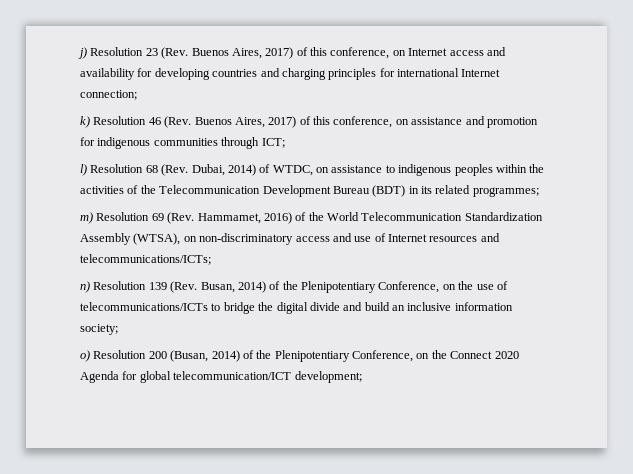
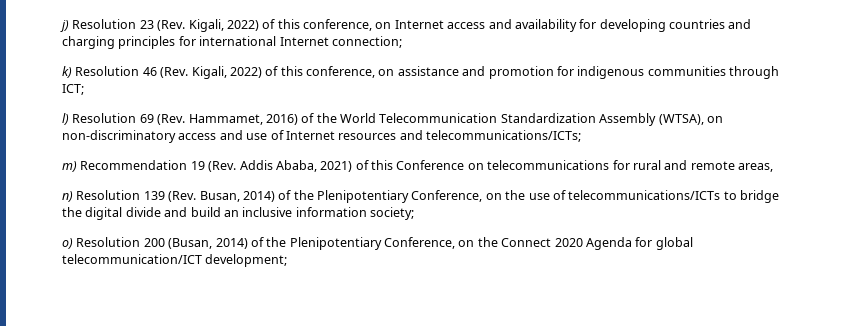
- j) Resolution 23 (Rev. Buenos Aires, 2017) of this conference, on Internet access and availability for developing countries and charging principles for international Internet connection;
+ j) Resolution 23 (Rev. Kigali, 2022) of this conference, on Internet access and availability for developing countries and charging principles for international Internet connection;
- k) Resolution 46 (Rev. Buenos Aires, 2017) of this conference, on assistance and promotion for indigenous communities through ICT;
+ k) Resolution 46 (Rev. Kigali, 2022) of this conference, on assistance and promotion for indigenous communities through ICT;
- l) Resolution 68 (Rev. Dubai, 2014) of WTDC, on assistance to indigenous peoples within the activities of the Telecommunication Development Bureau (BDT) in its related programmes;
- m) Resolution 69 (Rev. Hammamet, 2016) of the World Telecommunication Standardization Assembly (WTSA), on non-discriminatory access and use of Internet resources and telecommunications/ICTs;
+ l) Resolution 69 (Rev. Hammamet, 2016) of the World Telecommunication Standardization Assembly (WTSA), on non-discriminatory access and use of Internet resources and telecommunications/ICTs;
+ m) Recommendation 19 (Rev. Addis Ababa, 2021) of this Conference on telecommunications for rural and remote areas,

